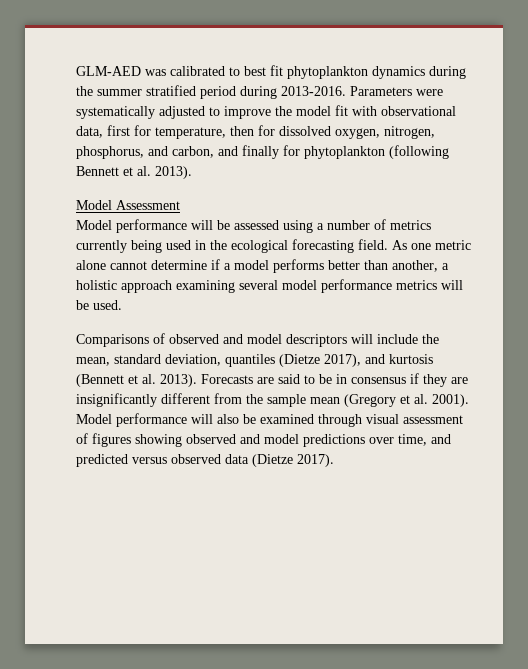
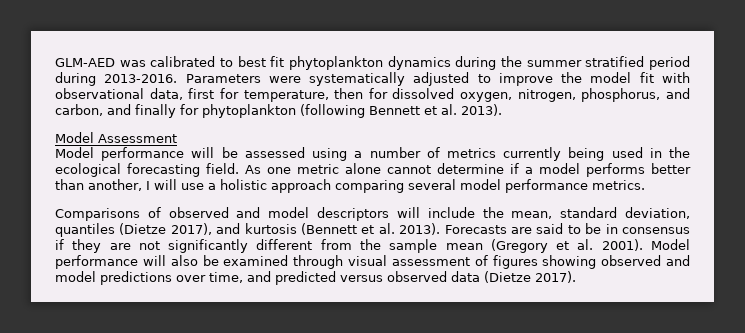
- As one metric alone cannot determine if a model performs better than another, a holistic approach examining several model performance metrics will be used.
+ As one metric alone cannot determine if a model performs better than another, I will use a holistic approach comparing several model performance metrics.
- Forecasts are said to be in consensus if they are insignificantly different from the sample mean (Gregory et al. 2001).
+ Forecasts are said to be in consensus if they are not significantly different from the sample mean (Gregory et al. 2001).

